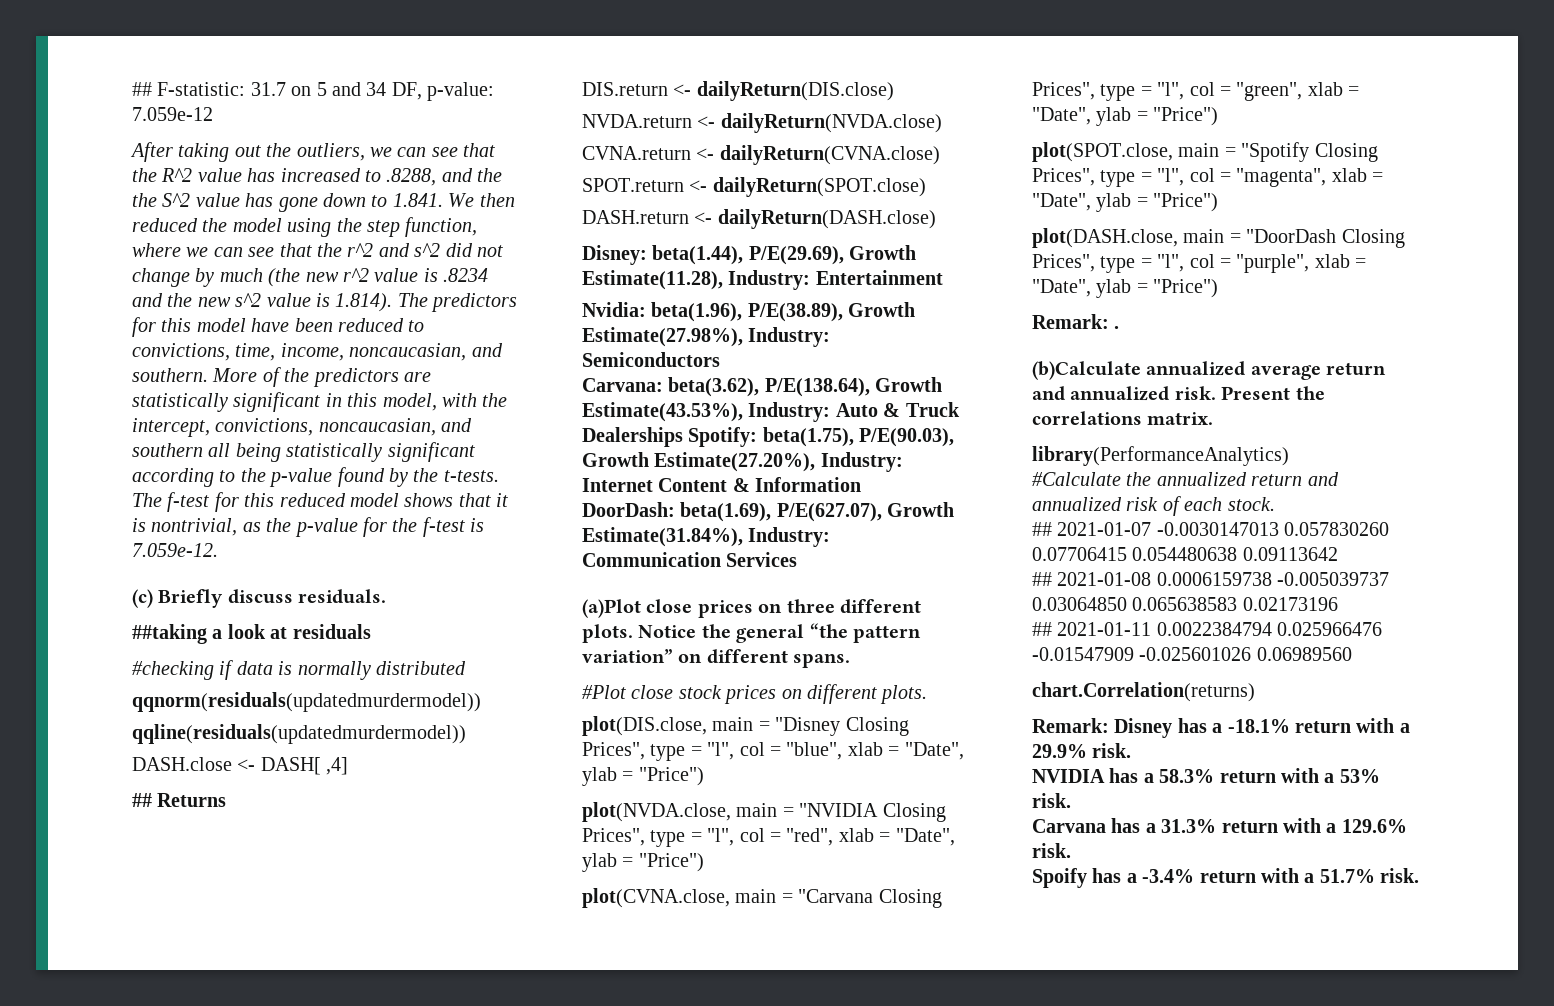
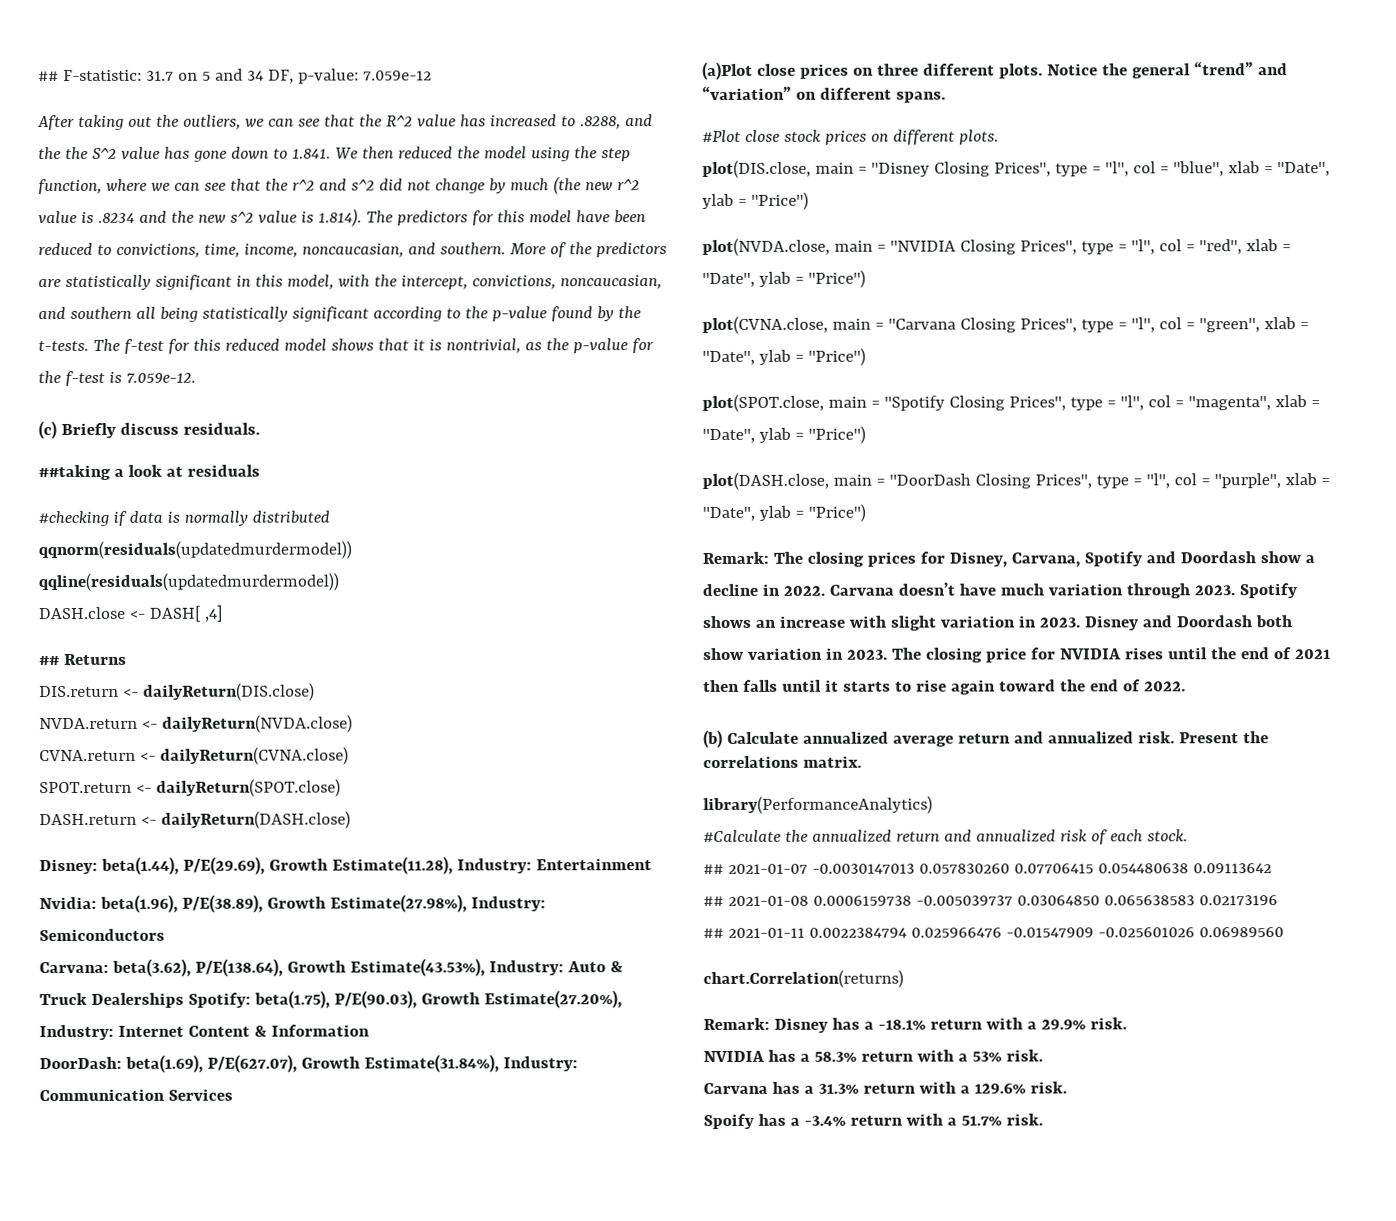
- Notice the general “the pattern variation” on different spans.
+ Notice the general “trend” and “variation” on different spans.
- Remark: .
- (b)Calculate annualized average return and annualized risk.
+ Remark: The closing prices for Disney, Carvana, Spotify and Doordash show a decline in 2022. Carvana doesn’t have much variation through 2023. Spotify shows an increase with slight variation in 2023. Disney and Doordash both show variation in 2023. The closing price for NVIDIA rises until the end of 2021 then falls until it starts to rise again toward the end of 2022.
+ (b) Calculate annualized average return and annualized risk.

